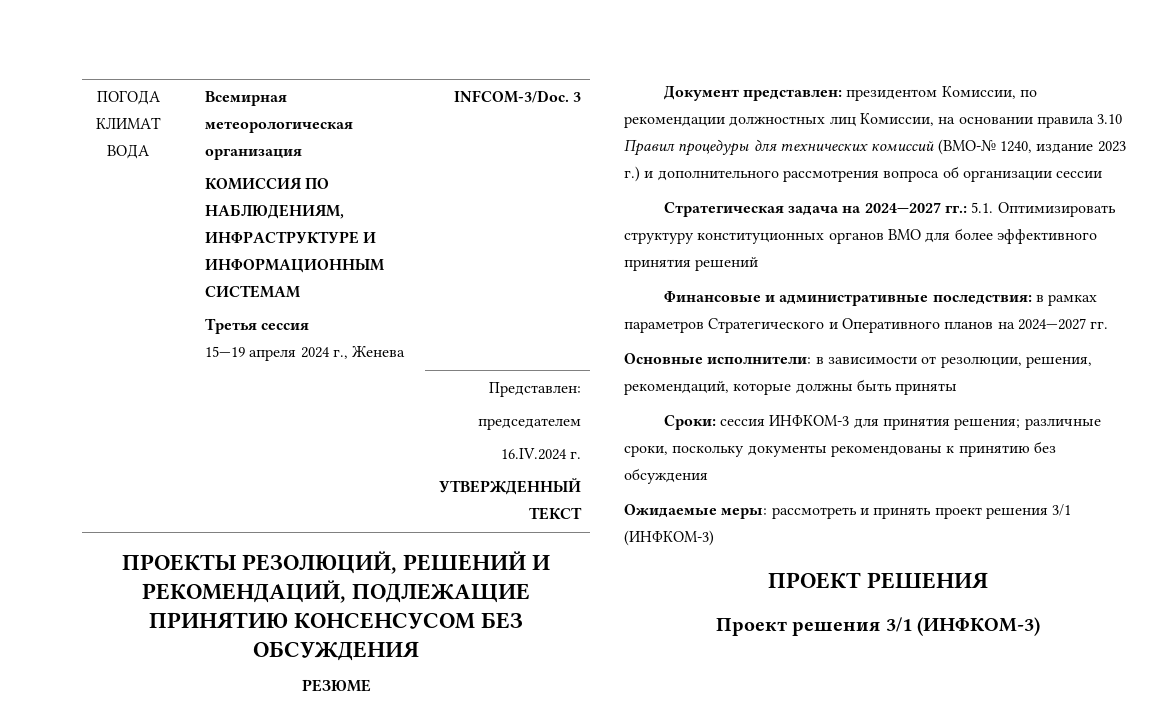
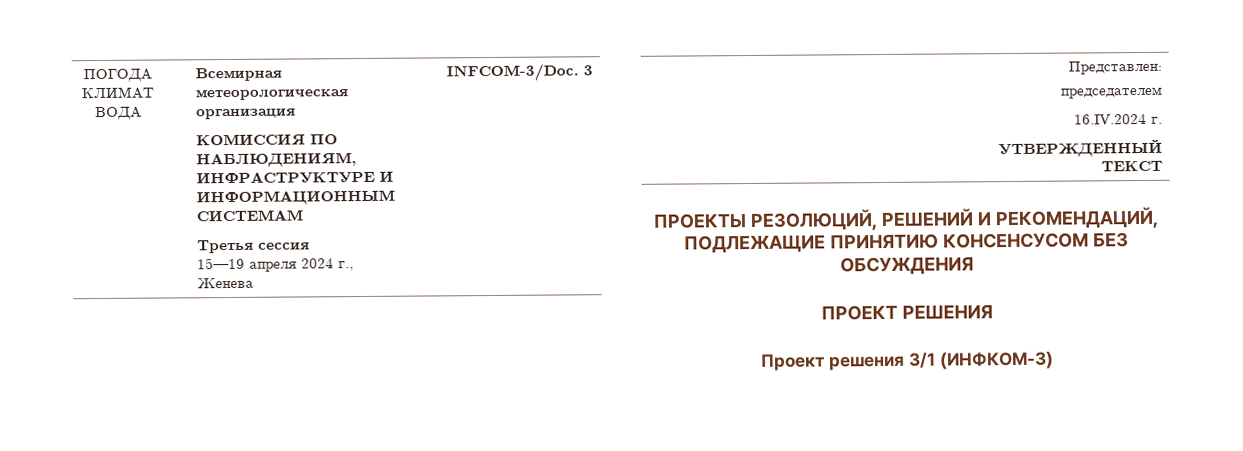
- РЕЗЮМЕ
- Документ представлен: президентом Комиссии, по рекомендации должностных лиц Комиссии, на основании правила 3.10 Правил процедуры для технических комиссий (ВМО-№ 1240, издание 2023 г.) и дополнительного рассмотрения вопроса об организации сессии
- Стратегическая задача на 2024—2027 гг.: 5.1. Оптимизировать структуру конституционных органов ВМО для более эффективного принятия решений
- Финансовые и административные последствия: в рамках параметров Стратегического и Оперативного планов на 2024—2027 гг.
- Основные исполнители: в зависимости от резолюции, решения, рекомендаций, которые должны быть приняты
- Сроки: сессия ИНФКОМ-3 для принятия решения; различные сроки, поскольку документы рекомендованы к принятию без обсуждения
- Ожидаемые меры: рассмотреть и принять проект решения 3/1 (ИНФКОМ-3)

